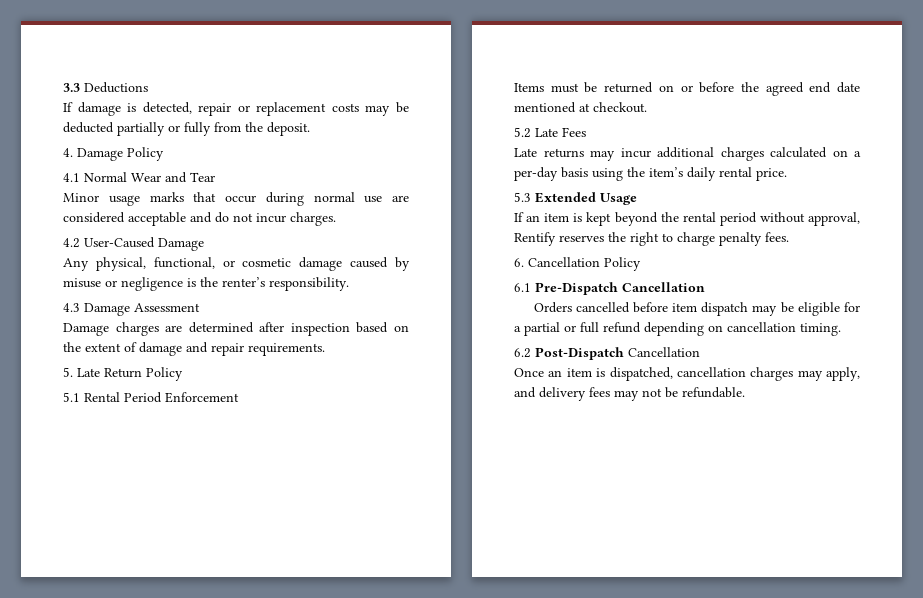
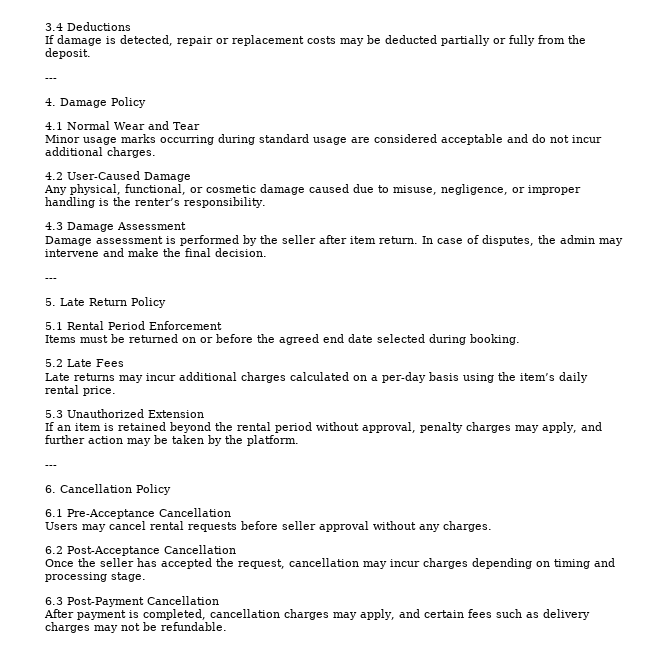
- 3.3 Deductions
+ 3.4 Deductions
  If damage is detected, repair or replacement costs may be deducted partially or fully from the deposit.
+ ---
- Minor usage marks that occur during normal use are considered acceptable and do not incur charges.
+ Minor usage marks occurring during standard usage are considered acceptable and do not incur additional charges.
- Any physical, functional, or cosmetic damage caused by misuse or negligence is the renter’s responsibility.
+ Any physical, functional, or cosmetic damage caused due to misuse, negligence, or improper handling is the renter’s responsibility.
- Damage charges are determined after inspection based on the extent of damage and repair requirements.
+ Damage assessment is performed by the seller after item return. In case of disputes, the admin may intervene and make the final decision.
+ ---
- Items must be returned on or before the agreed end date mentioned at checkout.
+ Items must be returned on or before the agreed end date selected during booking.
- 5.3 Extended Usage
+ 5.3 Unauthorized Extension
- If an item is kept beyond the rental period without approval, Rentify reserves the right to charge penalty fees.
+ If an item is retained beyond the rental period without approval, penalty charges may apply, and further action may be taken by the platform.
+ ---
- 6.1 Pre-Dispatch Cancellation
- Orders cancelled before item dispatch may be eligible for a partial or full refund depending on cancellation timing.
+ 6.1 Pre-Acceptance Cancellation
+ Users may cancel rental requests before seller approval without any charges.
- 6.2 Post-Dispatch Cancellation
+ 6.2 Post-Acceptance Cancellation
- Once an item is dispatched, cancellation charges may apply, and delivery fees may not be refundable.
+ Once the seller has accepted the request, cancellation may incur charges depending on timing and processing stage.
+ 6.3 Post-Payment Cancellation
+ After payment is completed, cancellation charges may apply, and certain fees such as delivery charges may not be refundable.

